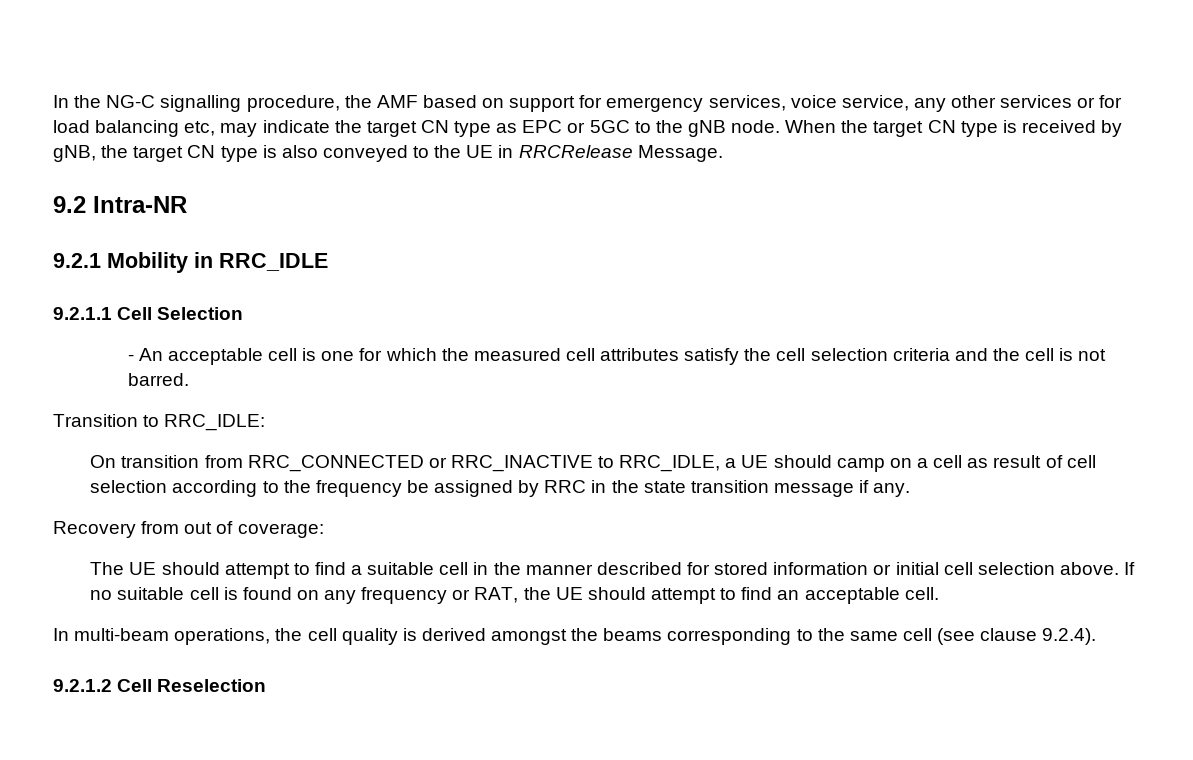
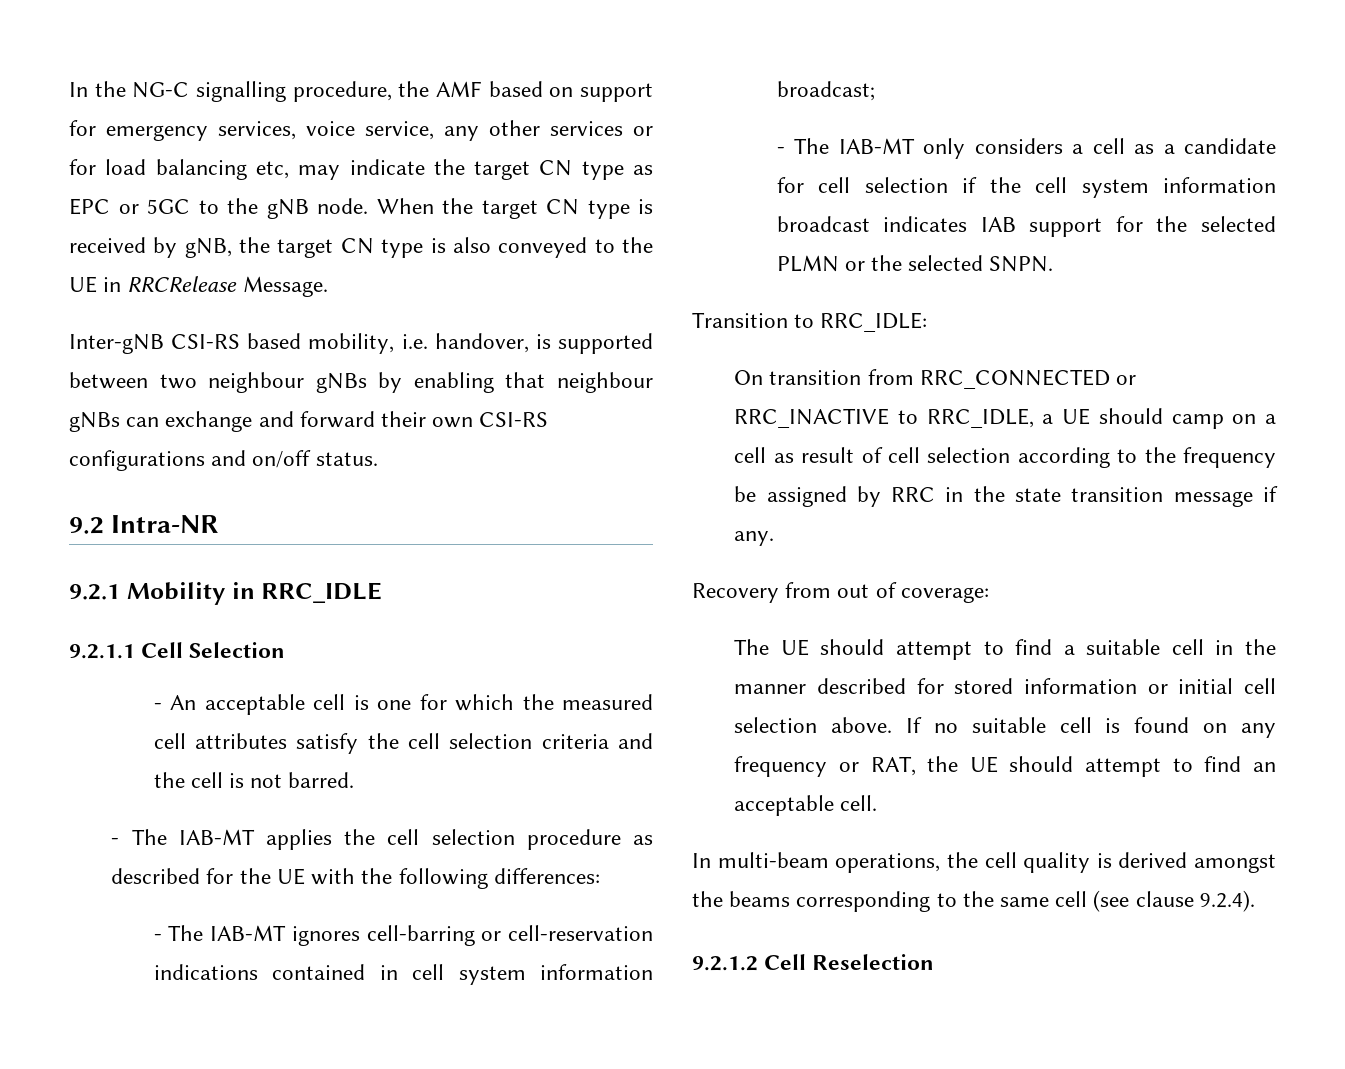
+ Inter-gNB CSI-RS based mobility, i.e. handover, is supported between two neighbour gNBs by enabling that neighbour gNBs can exchange and forward their own CSI-RS configurations and on/off status.
+ - The IAB-MT applies the cell selection procedure as described for the UE with the following differences:
+ - The IAB-MT ignores cell-barring or cell-reservation indications contained in cell system information broadcast;
+ - The IAB-MT only considers a cell as a candidate for cell selection if the cell system information broadcast indicates IAB support for the selected PLMN or the selected SNPN.

